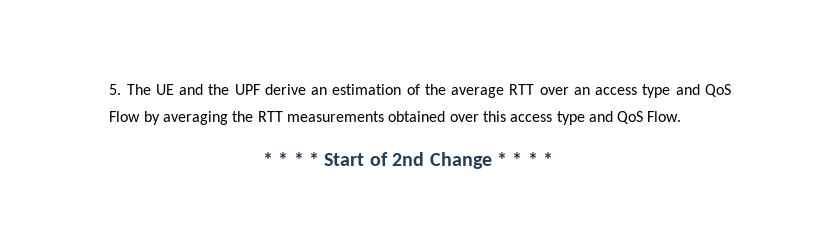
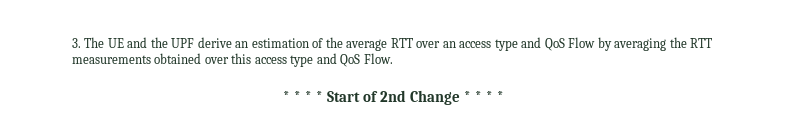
- 5. The UE and the UPF derive an estimation of the average RTT over an access type and QoS Flow by averaging the RTT measurements obtained over this access type and QoS Flow.
+ 3. The UE and the UPF derive an estimation of the average RTT over an access type and QoS Flow by averaging the RTT measurements obtained over this access type and QoS Flow.

